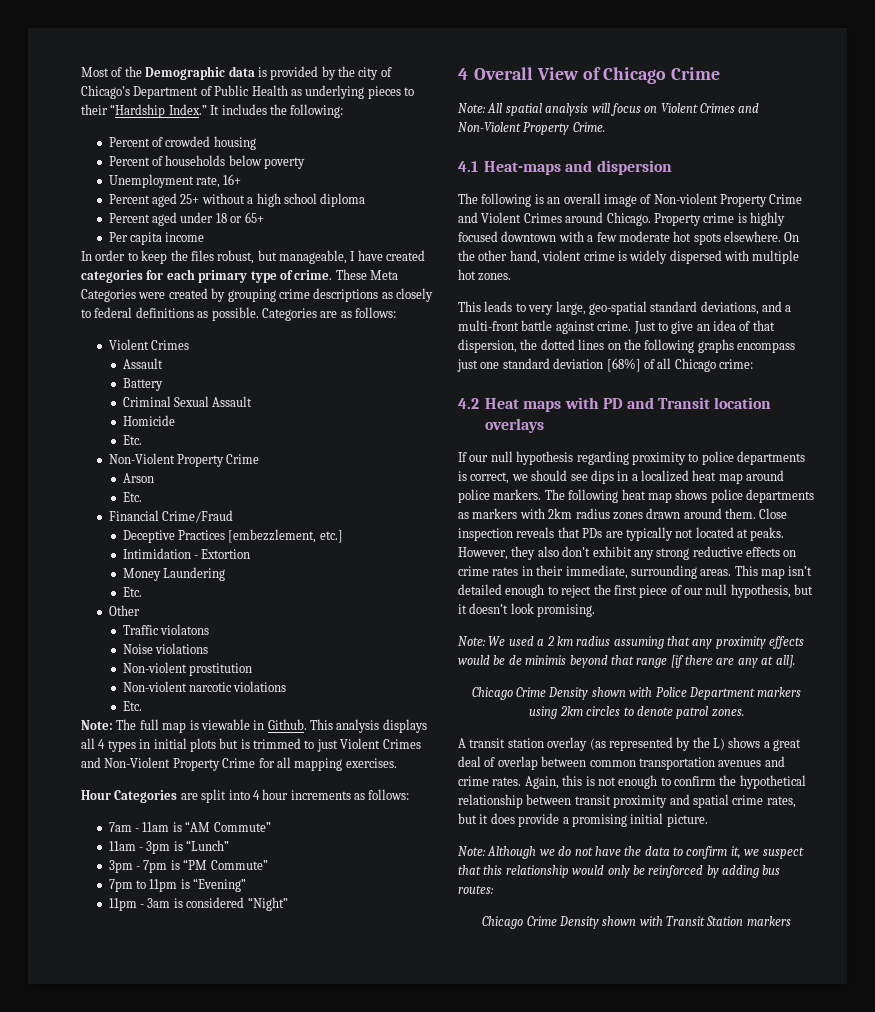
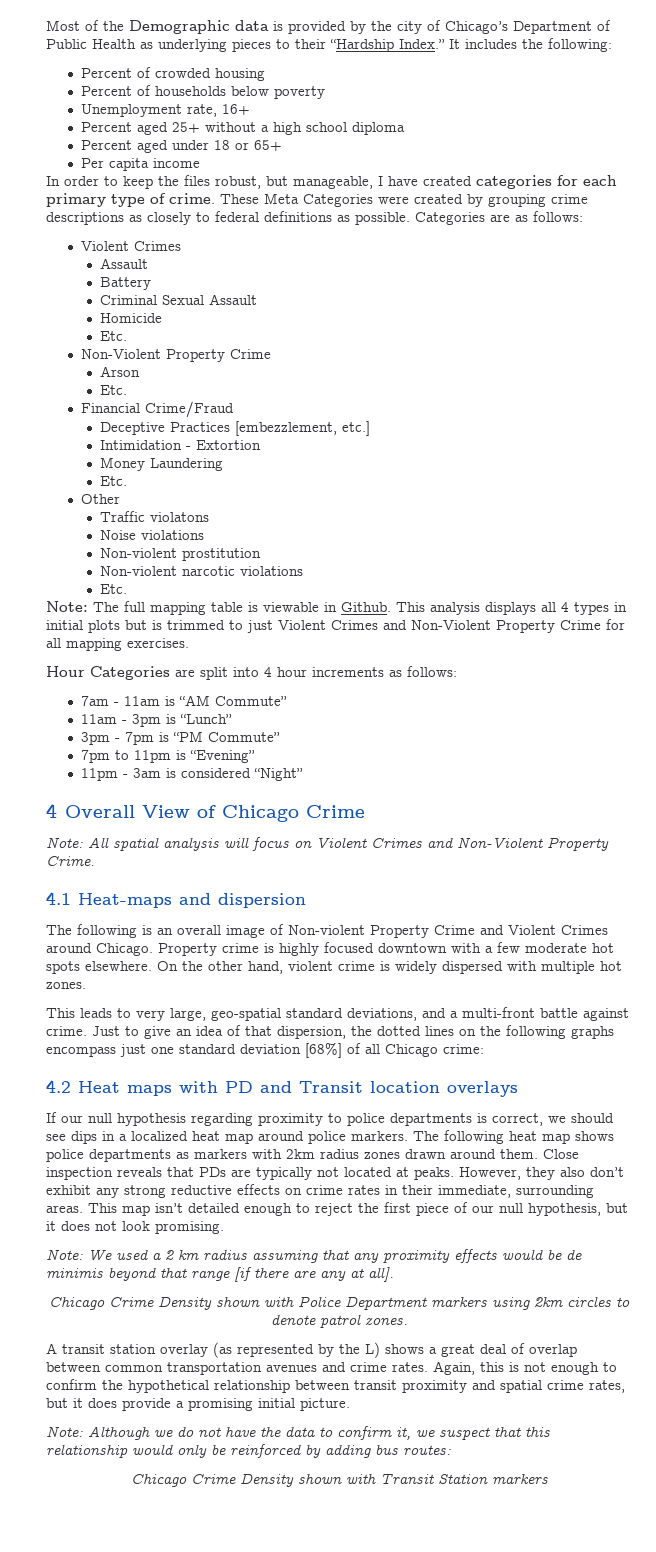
- Note: The full map is viewable in Github.
+ Note: The full mapping table is viewable in Github.
- This map isn’t detailed enough to reject the first piece of our null hypothesis, but it doesn’t look promising.
+ This map isn’t detailed enough to reject the first piece of our null hypothesis, but it does not look promising.

